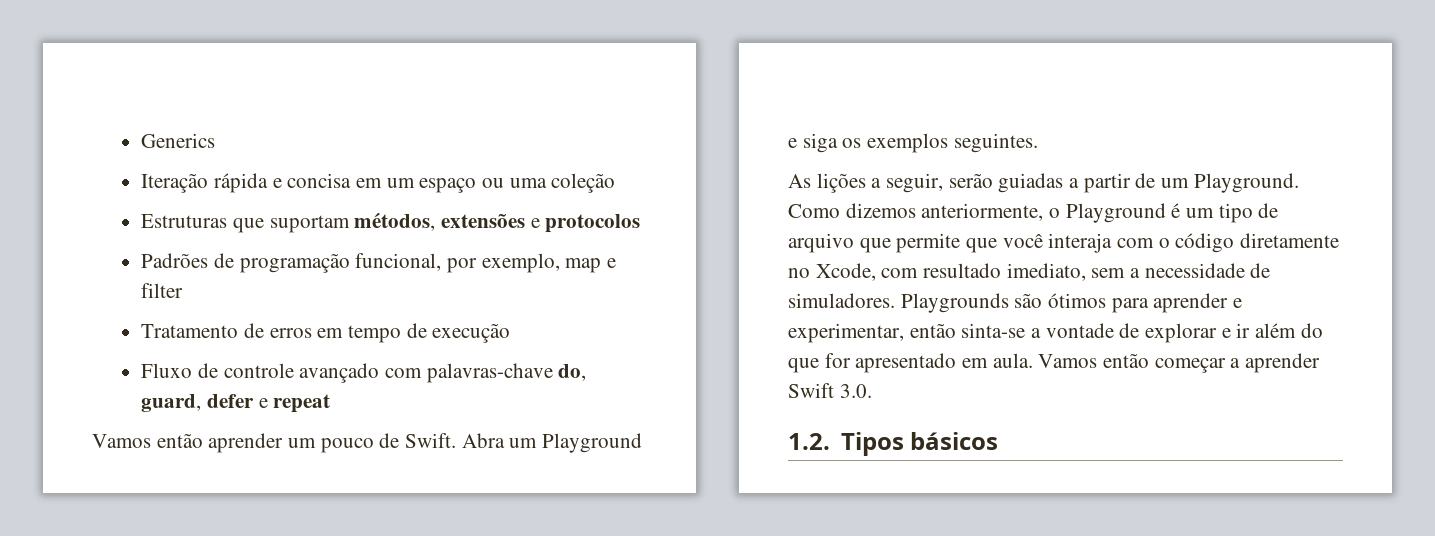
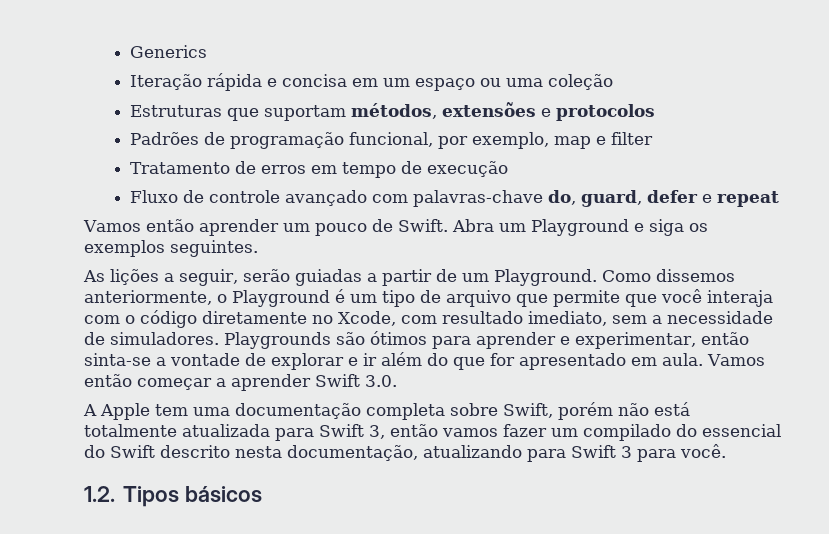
- Como dizemos anteriormente, o Playground é um tipo de arquivo que permite que você interaja com o código diretamente no Xcode, com resultado imediato, sem a necessidade de simuladores.
+ Como dissemos anteriormente, o Playground é um tipo de arquivo que permite que você interaja com o código diretamente no Xcode, com resultado imediato, sem a necessidade de simuladores.
+ A Apple tem uma documentação completa sobre Swift, porém não está totalmente atualizada para Swift 3, então vamos fazer um compilado do essencial do Swift descrito nesta documentação, atualizando para Swift 3 para você.

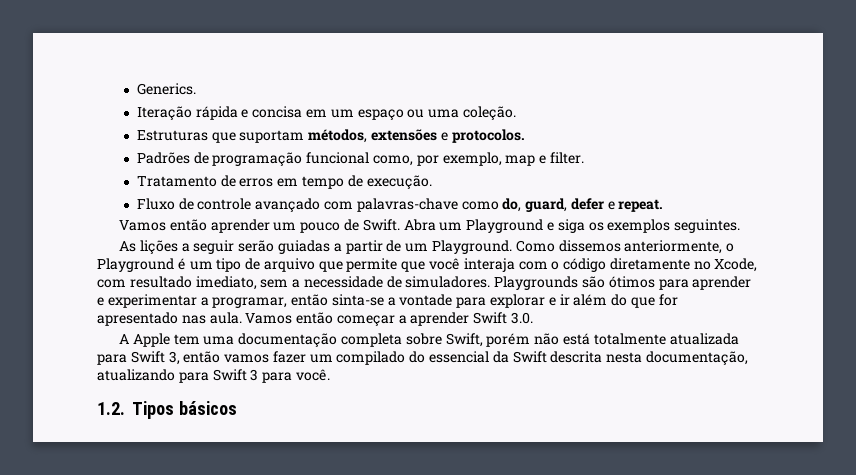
- Generics
+ Generics.
- Iteração rápida e concisa em um espaço ou uma coleção
+ Iteração rápida e concisa em um espaço ou uma coleção.
- Estruturas que suportam métodos, extensões e protocolos
+ Estruturas que suportam métodos, extensões e protocolos.
- Padrões de programação funcional, por exemplo, map e filter
+ Padrões de programação funcional como, por exemplo, map e filter.
- Tratamento de erros em tempo de execução
+ Tratamento de erros em tempo de execução.
- Fluxo de controle avançado com palavras-chave do, guard, defer e repeat
+ Fluxo de controle avançado com palavras-chave como do, guard, defer e repeat.
- As lições a seguir, serão guiadas a partir de um Playground.
+ As lições a seguir serão guiadas a partir de um Playground.
- Playgrounds são ótimos para aprender e experimentar, então sinta-se a vontade de explorar e ir além do que for apresentado em aula.
+ Playgrounds são ótimos para aprender e experimentar a programar, então sinta-se a vontade para explorar e ir além do que for apresentado nas aula.
- A Apple tem uma documentação completa sobre Swift, porém não está totalmente atualizada para Swift 3, então vamos fazer um compilado do essencial do Swift descrito nesta documentação, atualizando para Swift 3 para você.
+ A Apple tem uma documentação completa sobre Swift, porém não está totalmente atualizada para Swift 3, então vamos fazer um compilado do essencial da Swift descrita nesta documentação, atualizando para Swift 3 para você.

